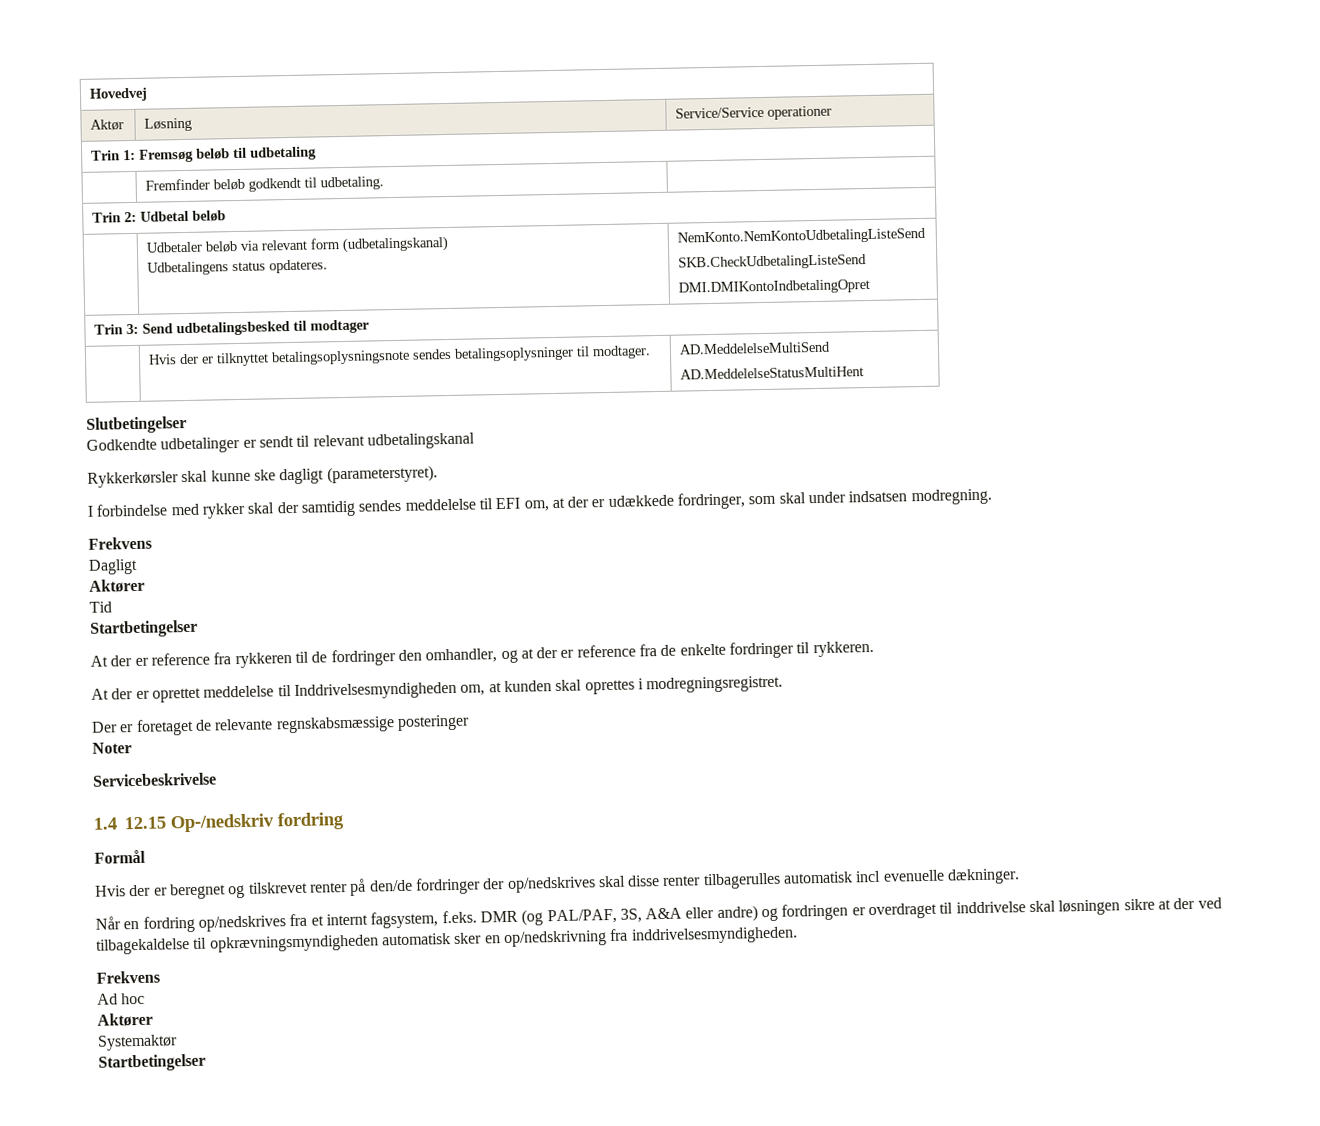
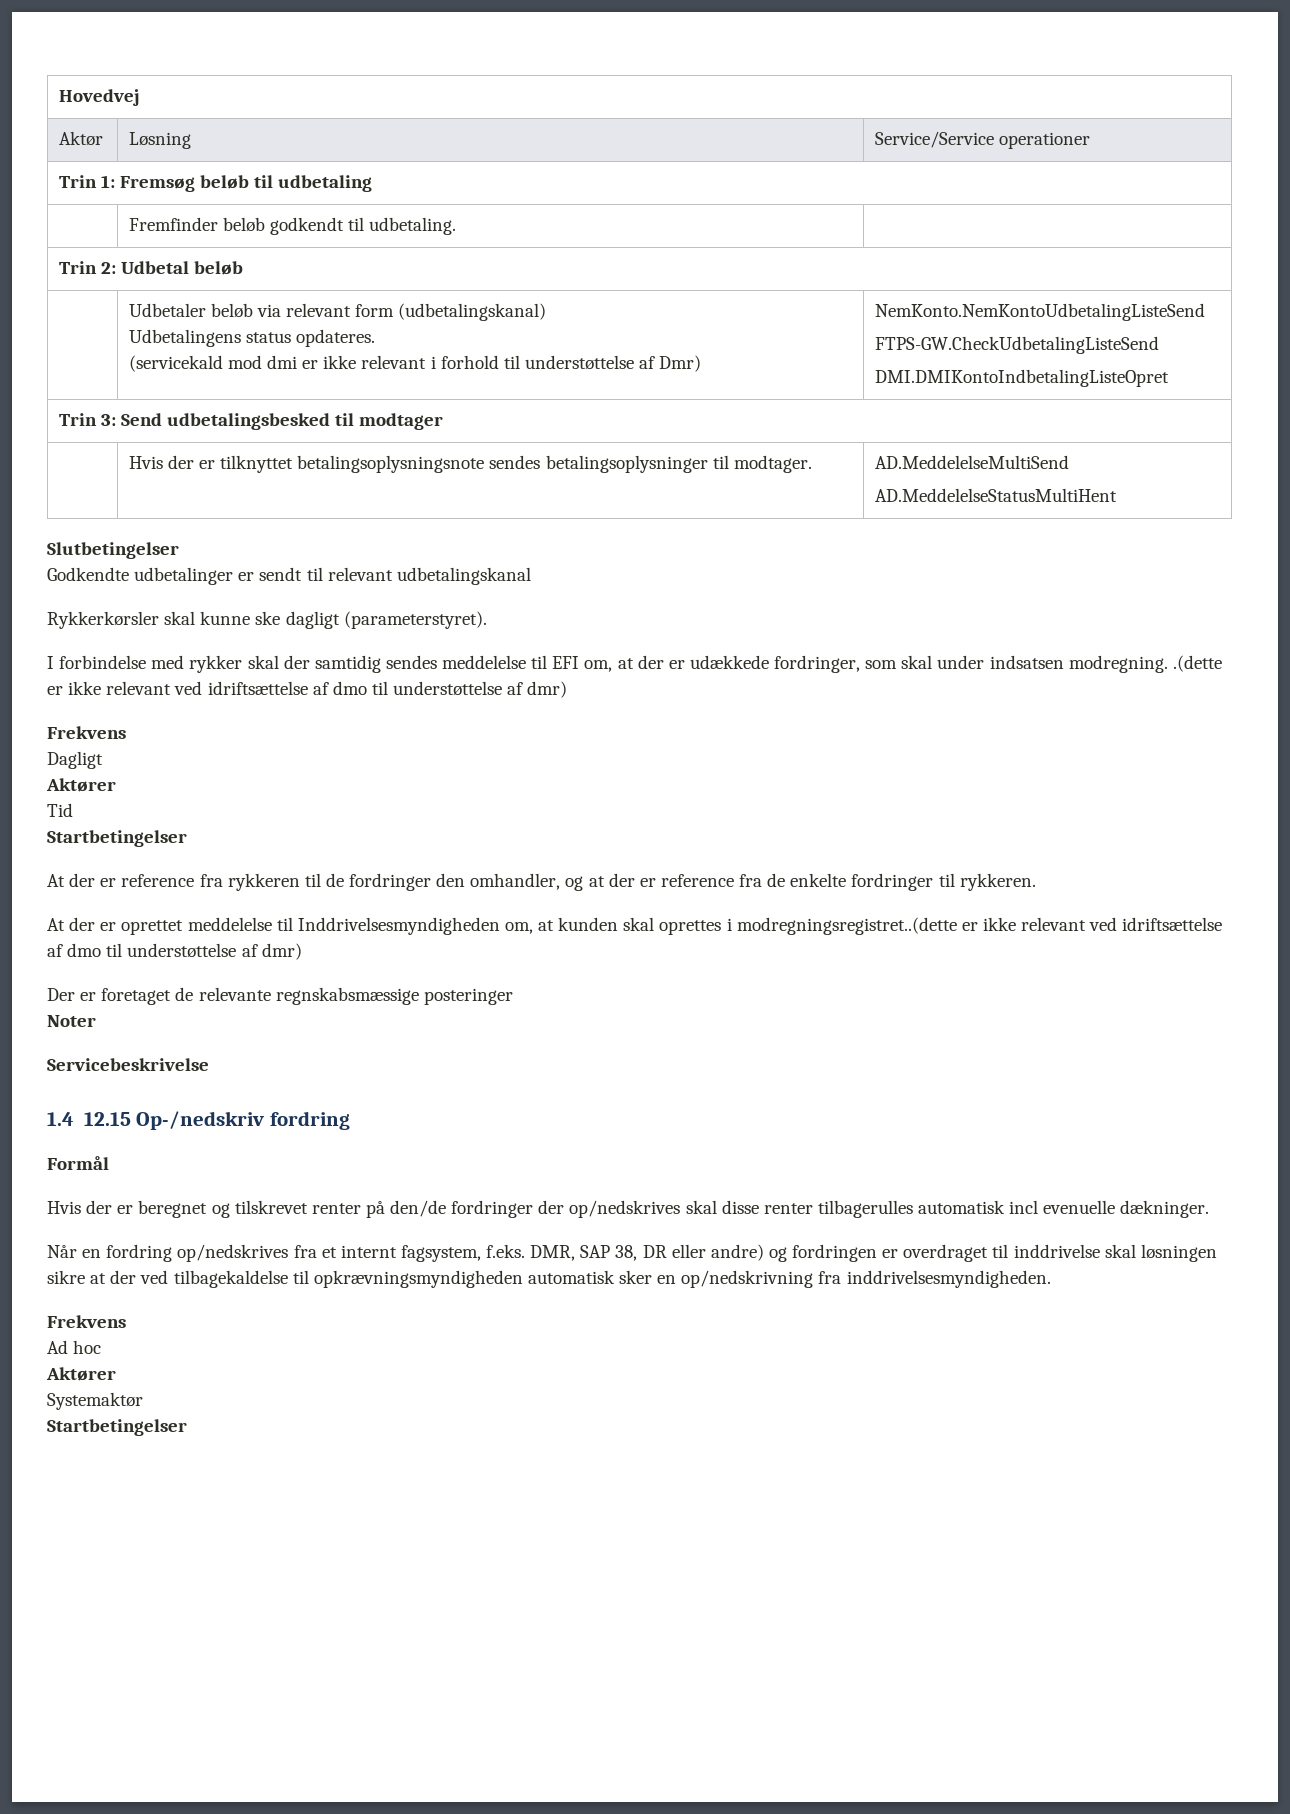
  | Udbetaler beløb via relevant form (udbetalingskanal)
- Udbetalingens status opdateres. | NemKonto.NemKontoUdbetalingListeSend
- SKB.CheckUdbetalingListeSend
- DMI.DMIKontoIndbetalingOpret
+ Udbetalingens status opdateres.
+ (servicekald mod dmi er ikke relevant i forhold til understøttelse af Dmr) | NemKonto.NemKontoUdbetalingListeSend
+ FTPS-GW.CheckUdbetalingListeSend
+ DMI.DMIKontoIndbetalingListeOpret
- I forbindelse med rykker skal der samtidig sendes meddelelse til EFI om, at der er udækkede fordringer, som skal under indsatsen modregning.
+ I forbindelse med rykker skal der samtidig sendes meddelelse til EFI om, at der er udækkede fordringer, som skal under indsatsen modregning. .(dette er ikke relevant ved idriftsættelse af dmo til understøttelse af dmr)
- At der er oprettet meddelelse til Inddrivelsesmyndigheden om, at kunden skal oprettes i modregningsregistret.
+ At der er oprettet meddelelse til Inddrivelsesmyndigheden om, at kunden skal oprettes i modregningsregistret..(dette er ikke relevant ved idriftsættelse af dmo til understøttelse af dmr)
- Når en fordring op/nedskrives fra et internt fagsystem, f.eks. DMR (og PAL/PAF, 3S, A&A eller andre) og fordringen er overdraget til inddrivelse skal løsningen sikre at der ved tilbagekaldelse til opkrævningsmyndigheden automatisk sker en op/nedskrivning fra inddrivelsesmyndigheden.
+ Når en fordring op/nedskrives fra et internt fagsystem, f.eks. DMR, SAP 38, DR eller andre) og fordringen er overdraget til inddrivelse skal løsningen sikre at der ved tilbagekaldelse til opkrævningsmyndigheden automatisk sker en op/nedskrivning fra inddrivelsesmyndigheden.

